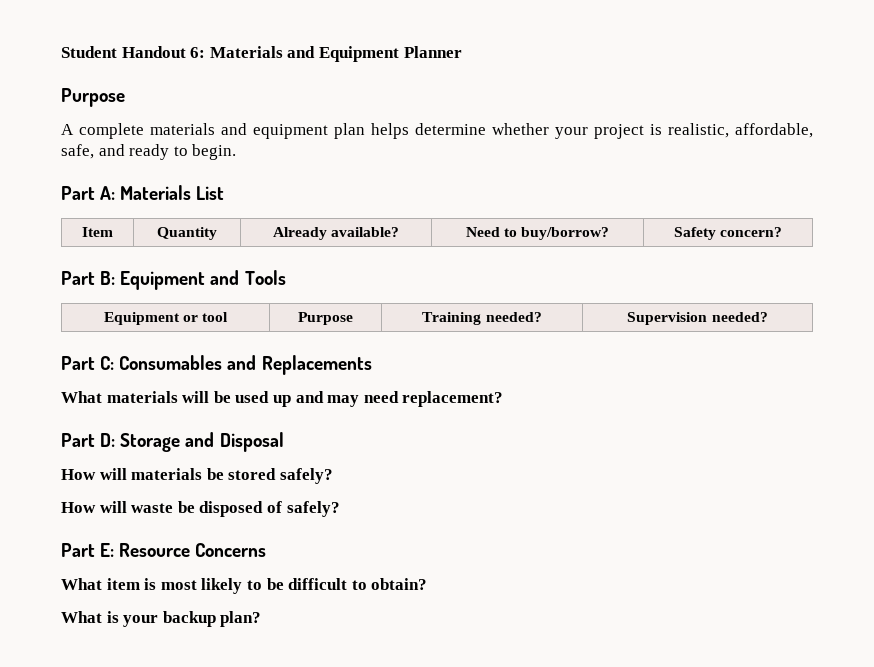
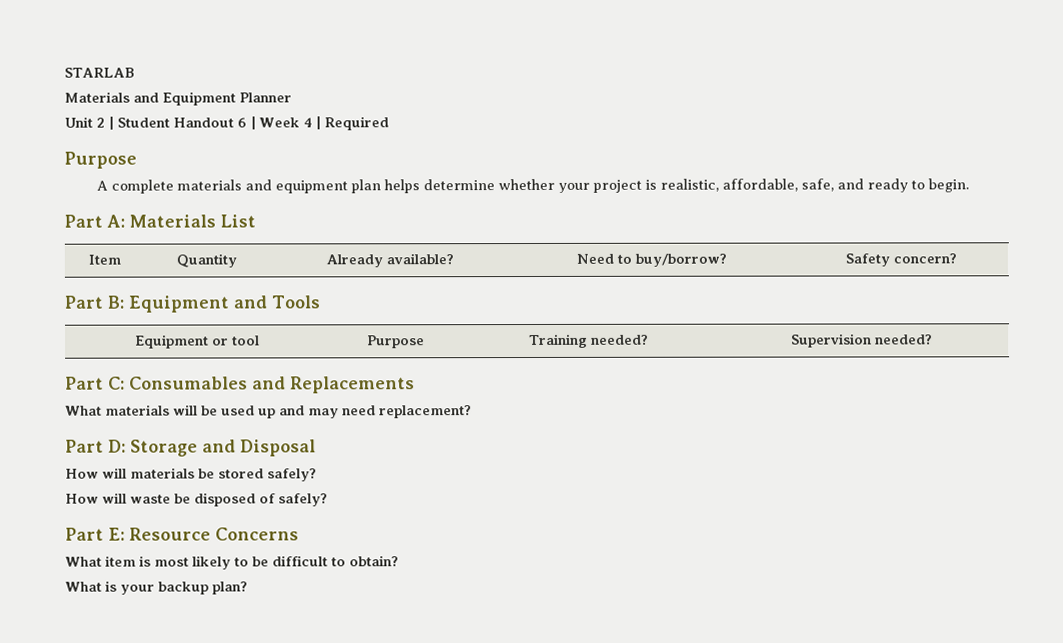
- Student Handout 6: Materials and Equipment Planner
+ STARLAB
+ Materials and Equipment Planner
+ Unit 2 | Student Handout 6 | Week 4 | Required

